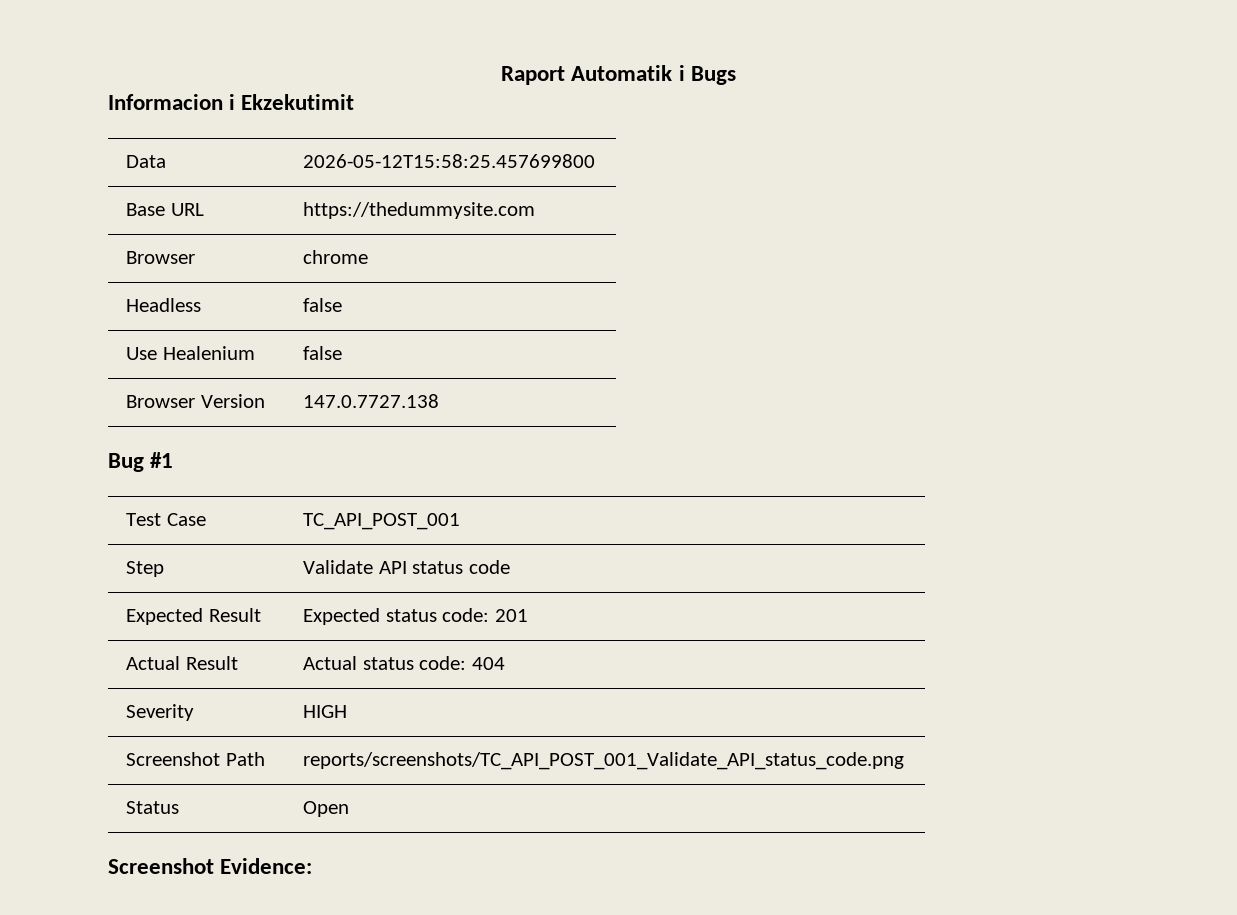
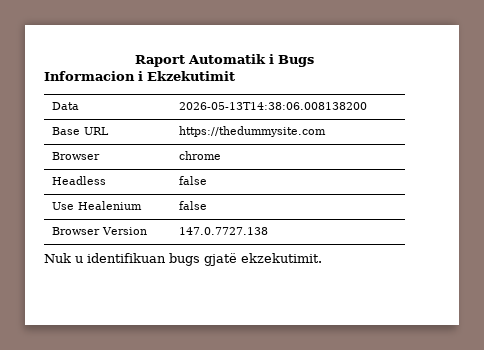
- Data | 2026-05-12T15:58:25.457699800
+ Data | 2026-05-13T14:38:06.008138200
- Bug #1
- Test Case | TC_API_POST_001
- Step | Validate API status code
- Expected Result | Expected status code: 201
- Actual Result | Actual status code: 404
- Severity | HIGH
- Screenshot Path | reports/screenshots/TC_API_POST_001_Validate_API_status_code.png
- Status | Open
- Screenshot Evidence:
+ Nuk u identifikuan bugs gjatë ekzekutimit.

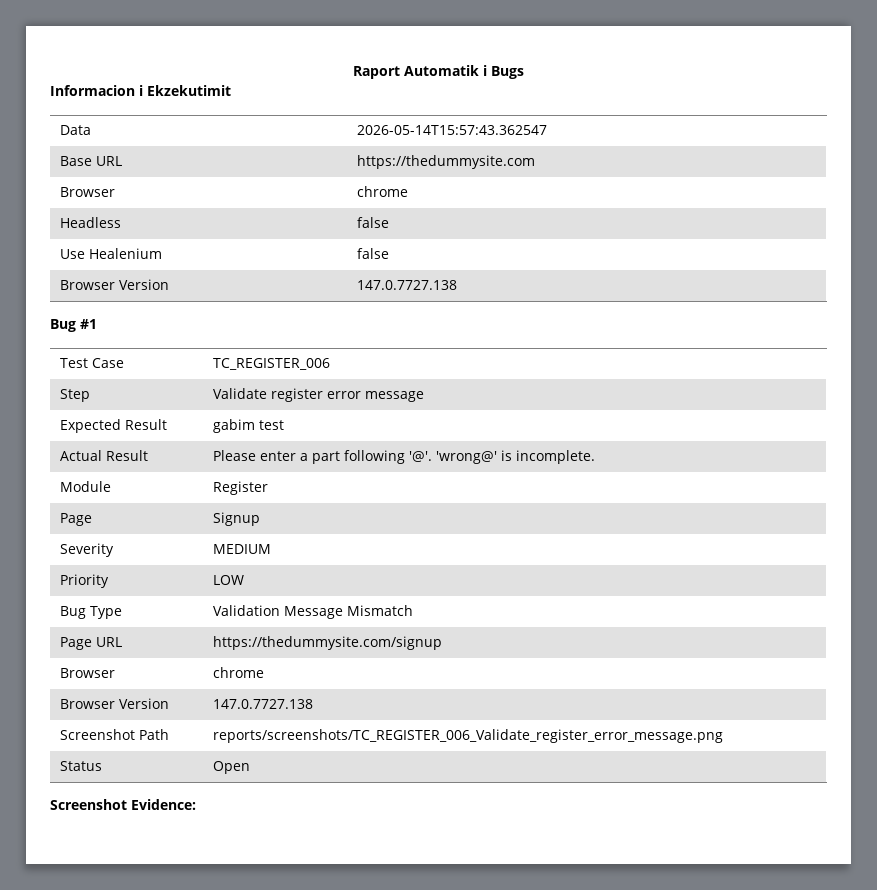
- Data | 2026-05-13T14:38:06.008138200
+ Data | 2026-05-14T15:57:43.362547
- Nuk u identifikuan bugs gjatë ekzekutimit.
+ Bug #1
+ Test Case | TC_REGISTER_006
+ Step | Validate register error message
+ Expected Result | gabim test
+ Actual Result | Please enter a part following '@'. 'wrong@' is incomplete.
+ Module | Register
+ Page | Signup
+ Severity | MEDIUM
+ Priority | LOW
+ Bug Type | Validation Message Mismatch
+ Page URL | https://thedummysite.com/signup
+ Browser | chrome
+ Browser Version | 147.0.7727.138
+ Screenshot Path | reports/screenshots/TC_REGISTER_006_Validate_register_error_message.png
+ Status | Open
+ Screenshot Evidence:

